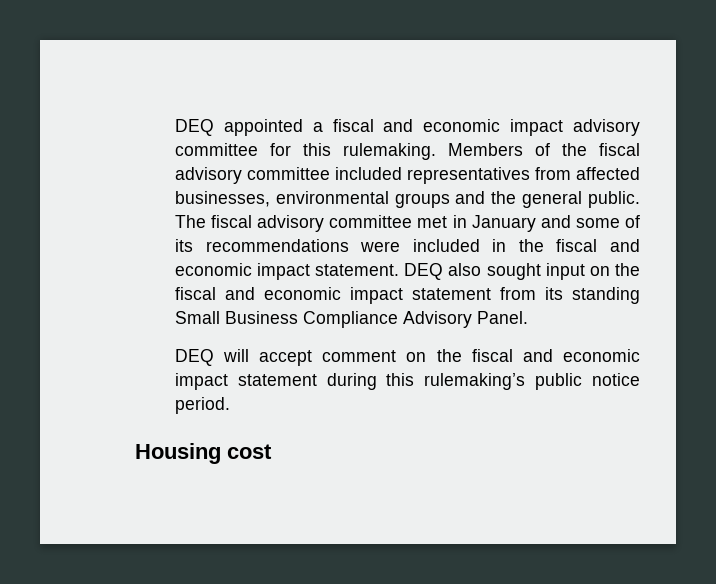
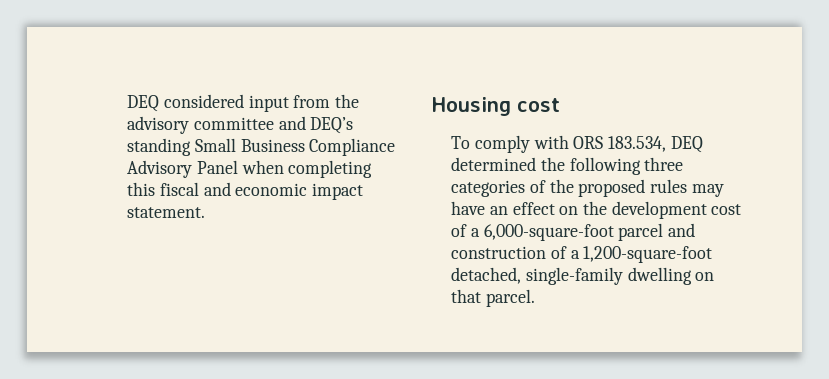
- DEQ appointed a fiscal and economic impact advisory committee for this rulemaking. Members of the fiscal advisory committee included representatives from affected businesses, environmental groups and the general public. The fiscal advisory committee met in January and some of its recommendations were included in the fiscal and economic impact statement. DEQ also sought input on the fiscal and economic impact statement from its standing Small Business Compliance Advisory Panel.
- DEQ will accept comment on the fiscal and economic impact statement during this rulemaking’s public notice period.
+ DEQ considered input from the advisory committee and DEQ’s standing Small Business Compliance Advisory Panel when completing this fiscal and economic impact statement.
  Housing cost
+ To comply with ORS 183.534, DEQ determined the following three categories of the proposed rules may have an effect on the development cost of a 6,000-square-foot parcel and construction of a 1,200-square-foot detached, single-family dwelling on that parcel.

